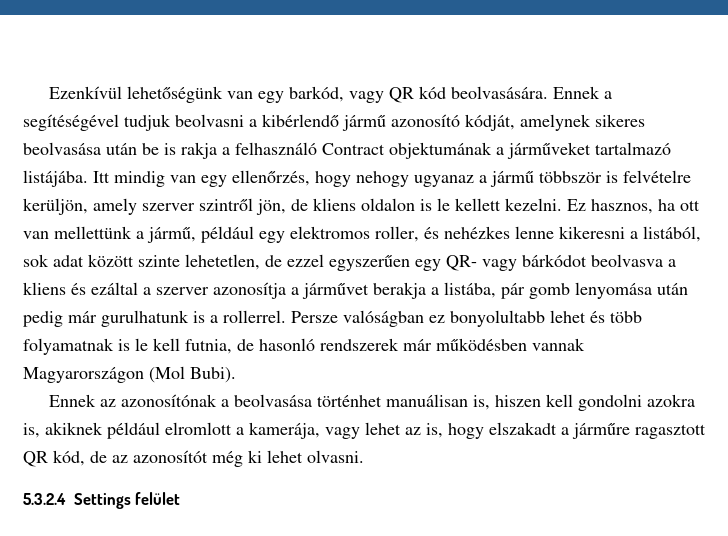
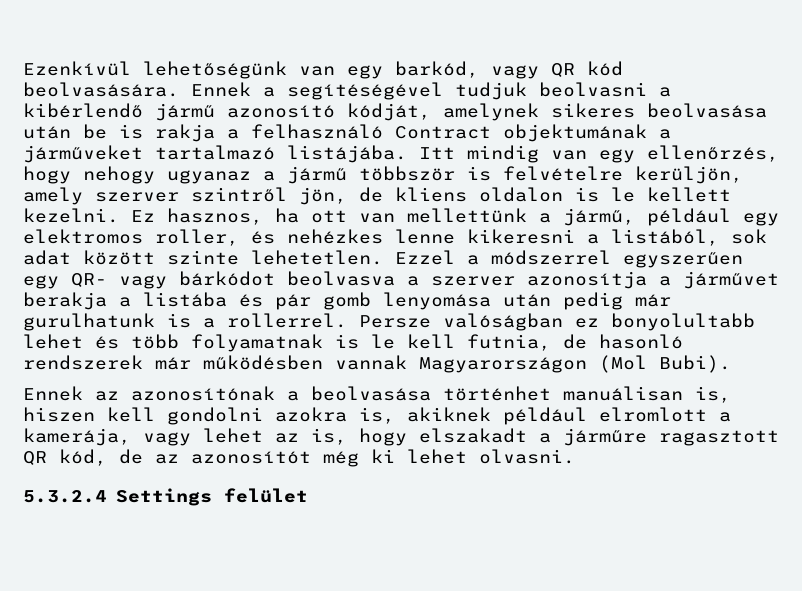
- Ez hasznos, ha ott van mellettünk a jármű, például egy elektromos roller, és nehézkes lenne kikeresni a listából, sok adat között szinte lehetetlen, de ezzel egyszerűen egy QR- vagy bárkódot beolvasva a kliens és ezáltal a szerver azonosítja a járművet berakja a listába, pár gomb lenyomása után pedig már gurulhatunk is a rollerrel.
+ Ez hasznos, ha ott van mellettünk a jármű, például egy elektromos roller, és nehézkes lenne kikeresni a listából, sok adat között szinte lehetetlen. Ezzel a módszerrel egyszerűen egy QR- vagy bárkódot beolvasva a szerver azonosítja a járművet berakja a listába és pár gomb lenyomása után pedig már gurulhatunk is a rollerrel.

